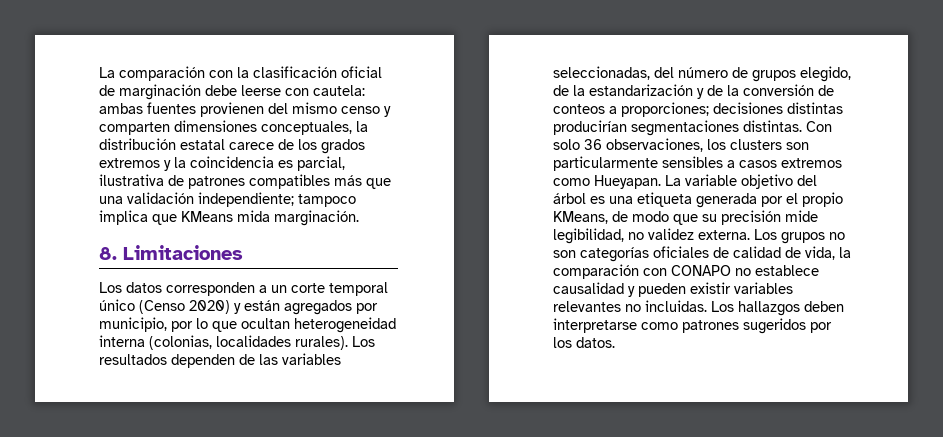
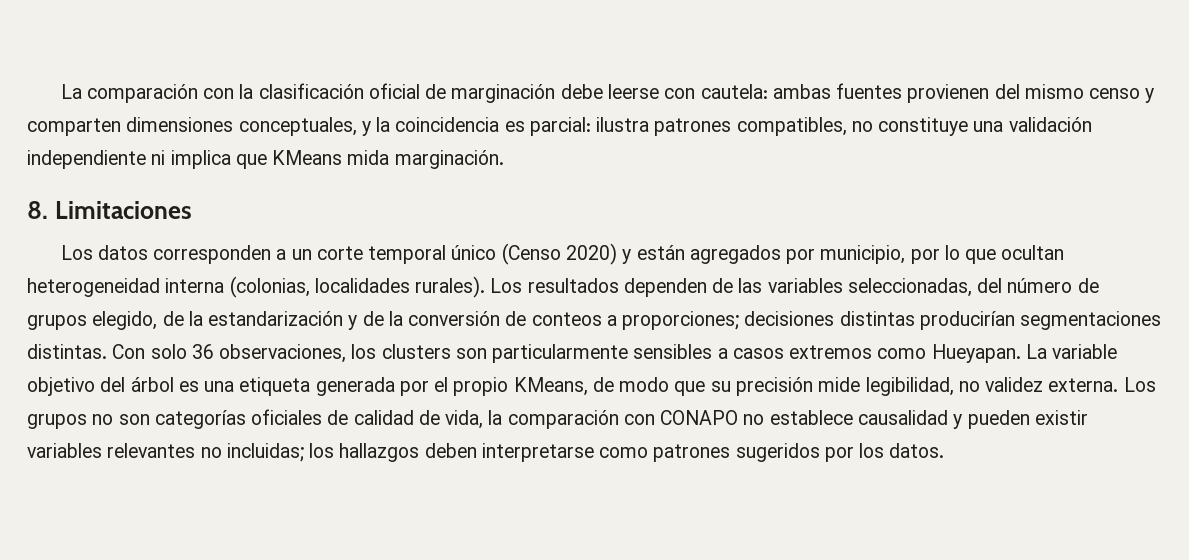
- La comparación con la clasificación oficial de marginación debe leerse con cautela: ambas fuentes provienen del mismo censo y comparten dimensiones conceptuales, la distribución estatal carece de los grados extremos y la coincidencia es parcial, ilustrativa de patrones compatibles más que una validación independiente; tampoco implica que KMeans mida marginación.
+ La comparación con la clasificación oficial de marginación debe leerse con cautela: ambas fuentes provienen del mismo censo y comparten dimensiones conceptuales, y la coincidencia es parcial: ilustra patrones compatibles, no constituye una validación independiente ni implica que KMeans mida marginación.
- Los grupos no son categorías oficiales de calidad de vida, la comparación con CONAPO no establece causalidad y pueden existir variables relevantes no incluidas. Los hallazgos deben interpretarse como patrones sugeridos por los datos.
+ Los grupos no son categorías oficiales de calidad de vida, la comparación con CONAPO no establece causalidad y pueden existir variables relevantes no incluidas; los hallazgos deben interpretarse como patrones sugeridos por los datos.

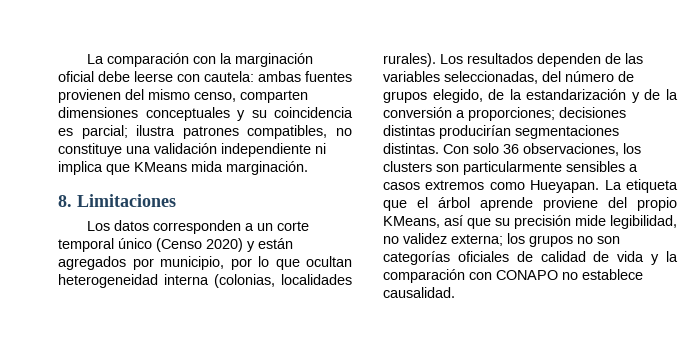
- La comparación con la clasificación oficial de marginación debe leerse con cautela: ambas fuentes provienen del mismo censo y comparten dimensiones conceptuales, y la coincidencia es parcial: ilustra patrones compatibles, no constituye una validación independiente ni implica que KMeans mida marginación.
+ La comparación con la marginación oficial debe leerse con cautela: ambas fuentes provienen del mismo censo, comparten dimensiones conceptuales y su coincidencia es parcial; ilustra patrones compatibles, no constituye una validación independiente ni implica que KMeans mida marginación.
- Los resultados dependen de las variables seleccionadas, del número de grupos elegido, de la estandarización y de la conversión de conteos a proporciones; decisiones distintas producirían segmentaciones distintas.
+ Los resultados dependen de las variables seleccionadas, del número de grupos elegido, de la estandarización y de la conversión a proporciones; decisiones distintas producirían segmentaciones distintas.
- La variable objetivo del árbol es una etiqueta generada por el propio KMeans, de modo que su precisión mide legibilidad, no validez externa. Los grupos no son categorías oficiales de calidad de vida, la comparación con CONAPO no establece causalidad y pueden existir variables relevantes no incluidas; los hallazgos deben interpretarse como patrones sugeridos por los datos.
+ La etiqueta que el árbol aprende proviene del propio KMeans, así que su precisión mide legibilidad, no validez externa; los grupos no son categorías oficiales de calidad de vida y la comparación con CONAPO no establece causalidad.

